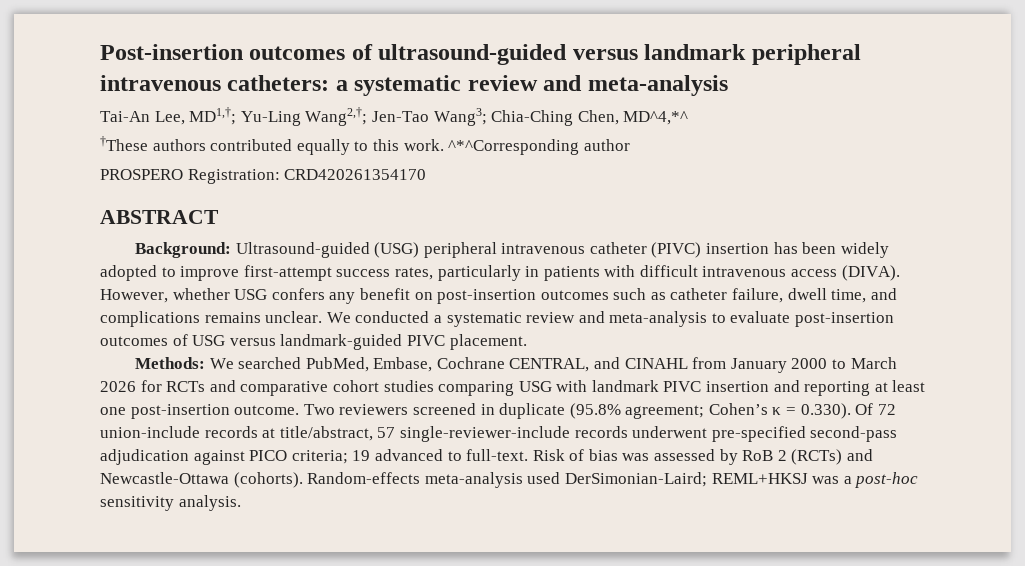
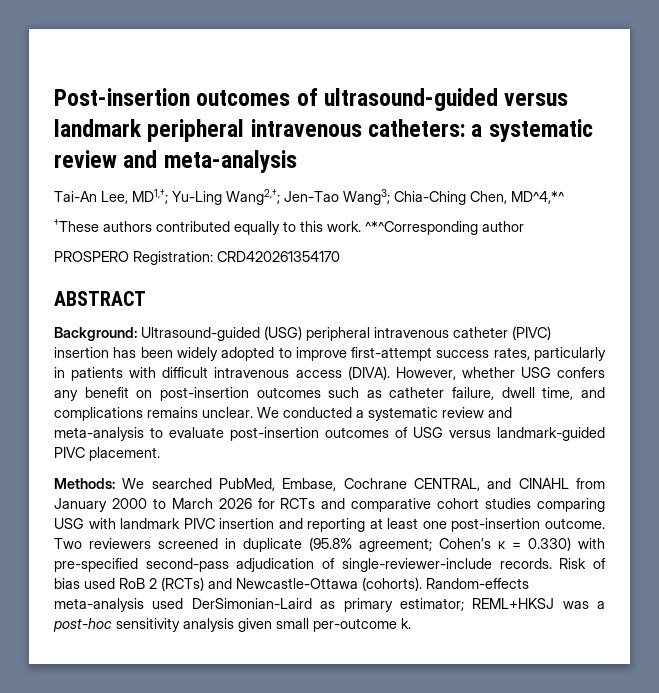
- Two reviewers screened in duplicate (95.8% agreement; Cohen’s κ = 0.330). Of 72 union-include records at title/abstract, 57 single-reviewer-include records underwent pre-specified second-pass adjudication against PICO criteria; 19 advanced to full-text. Risk of bias was assessed by RoB 2 (RCTs) and Newcastle-Ottawa (cohorts).
+ Two reviewers screened in duplicate (95.8% agreement; Cohen’s κ = 0.330) with pre-specified second-pass adjudication of single-reviewer-include records. Risk of bias used RoB 2 (RCTs) and Newcastle-Ottawa (cohorts).
- Random-effects meta-analysis used DerSimonian-Laird; REML+HKSJ was a post-hoc sensitivity analysis.
+ Random-effects meta-analysis used DerSimonian-Laird as primary estimator; REML+HKSJ was a post-hoc sensitivity analysis given small per-outcome k.

